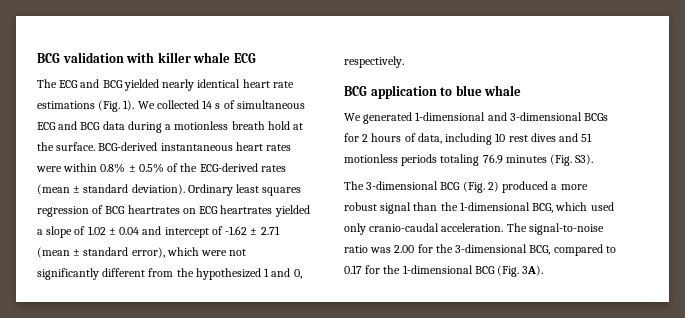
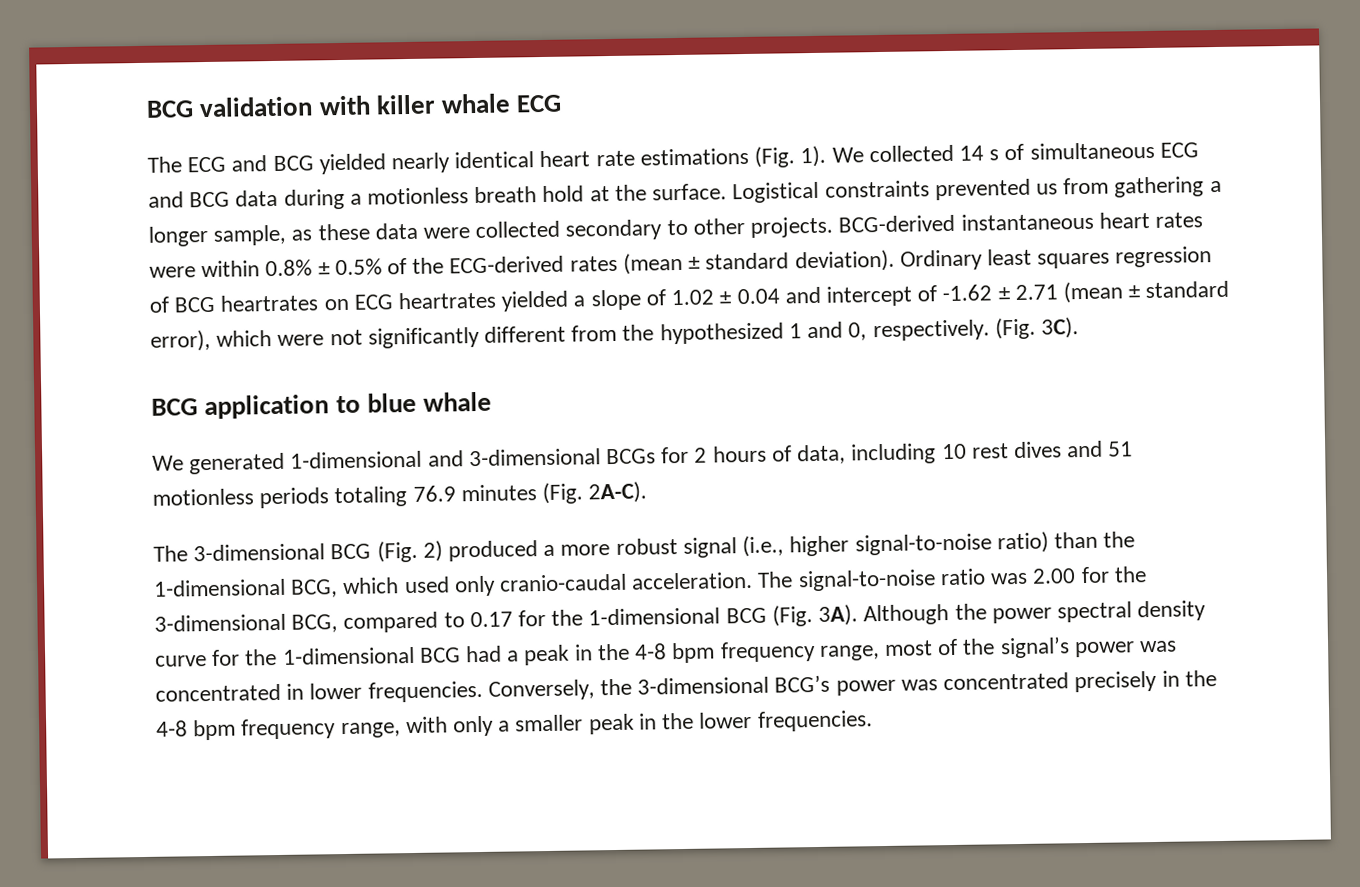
+ Logistical constraints prevented us from gathering a longer sample, as these data were collected secondary to other projects.
+ (Fig. 3C).
- We generated 1-dimensional and 3-dimensional BCGs for 2 hours of data, including 10 rest dives and 51 motionless periods totaling 76.9 minutes (Fig. S3).
+ We generated 1-dimensional and 3-dimensional BCGs for 2 hours of data, including 10 rest dives and 51 motionless periods totaling 76.9 minutes (Fig. 2A-C).
- The 3-dimensional BCG (Fig. 2) produced a more robust signal than the 1-dimensional BCG, which used only cranio-caudal acceleration.
+ The 3-dimensional BCG (Fig. 2) produced a more robust signal (i.e., higher signal-to-noise ratio) than the 1-dimensional BCG, which used only cranio-caudal acceleration.
+ Although the power spectral density curve for the 1-dimensional BCG had a peak in the 4-8 bpm frequency range, most of the signal’s power was concentrated in lower frequencies. Conversely, the 3-dimensional BCG’s power was concentrated precisely in the 4-8 bpm frequency range, with only a smaller peak in the lower frequencies.

